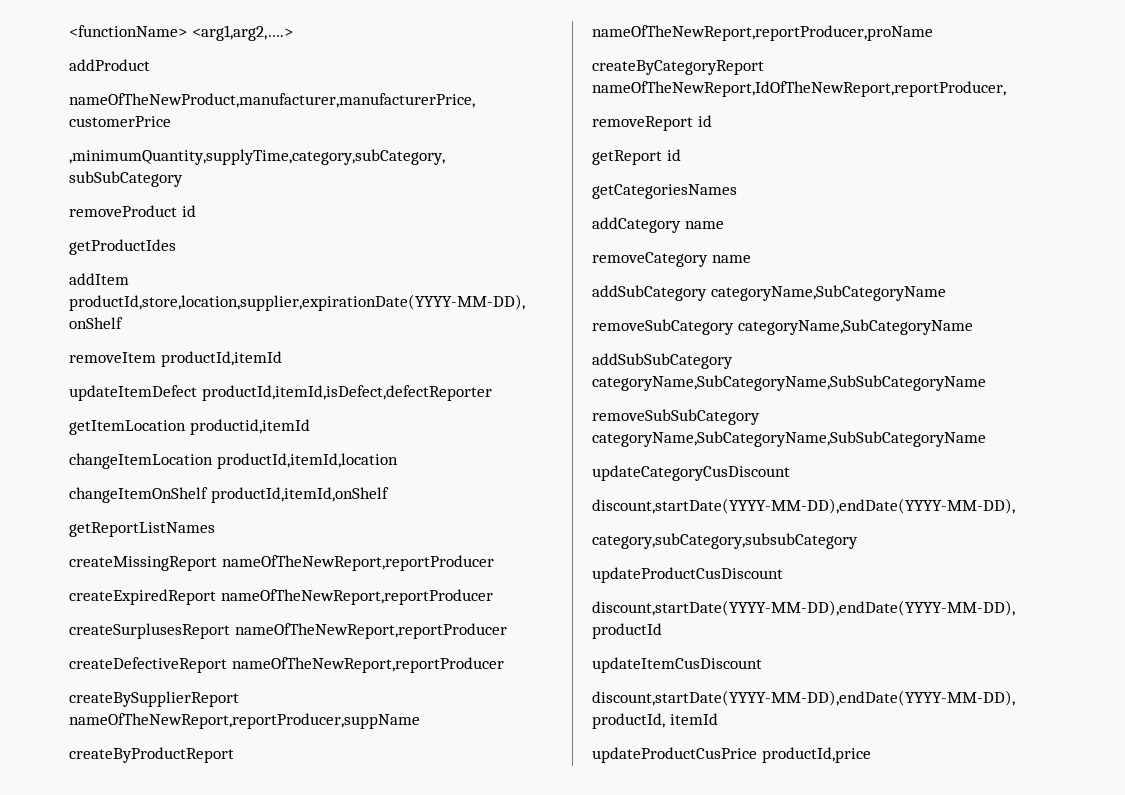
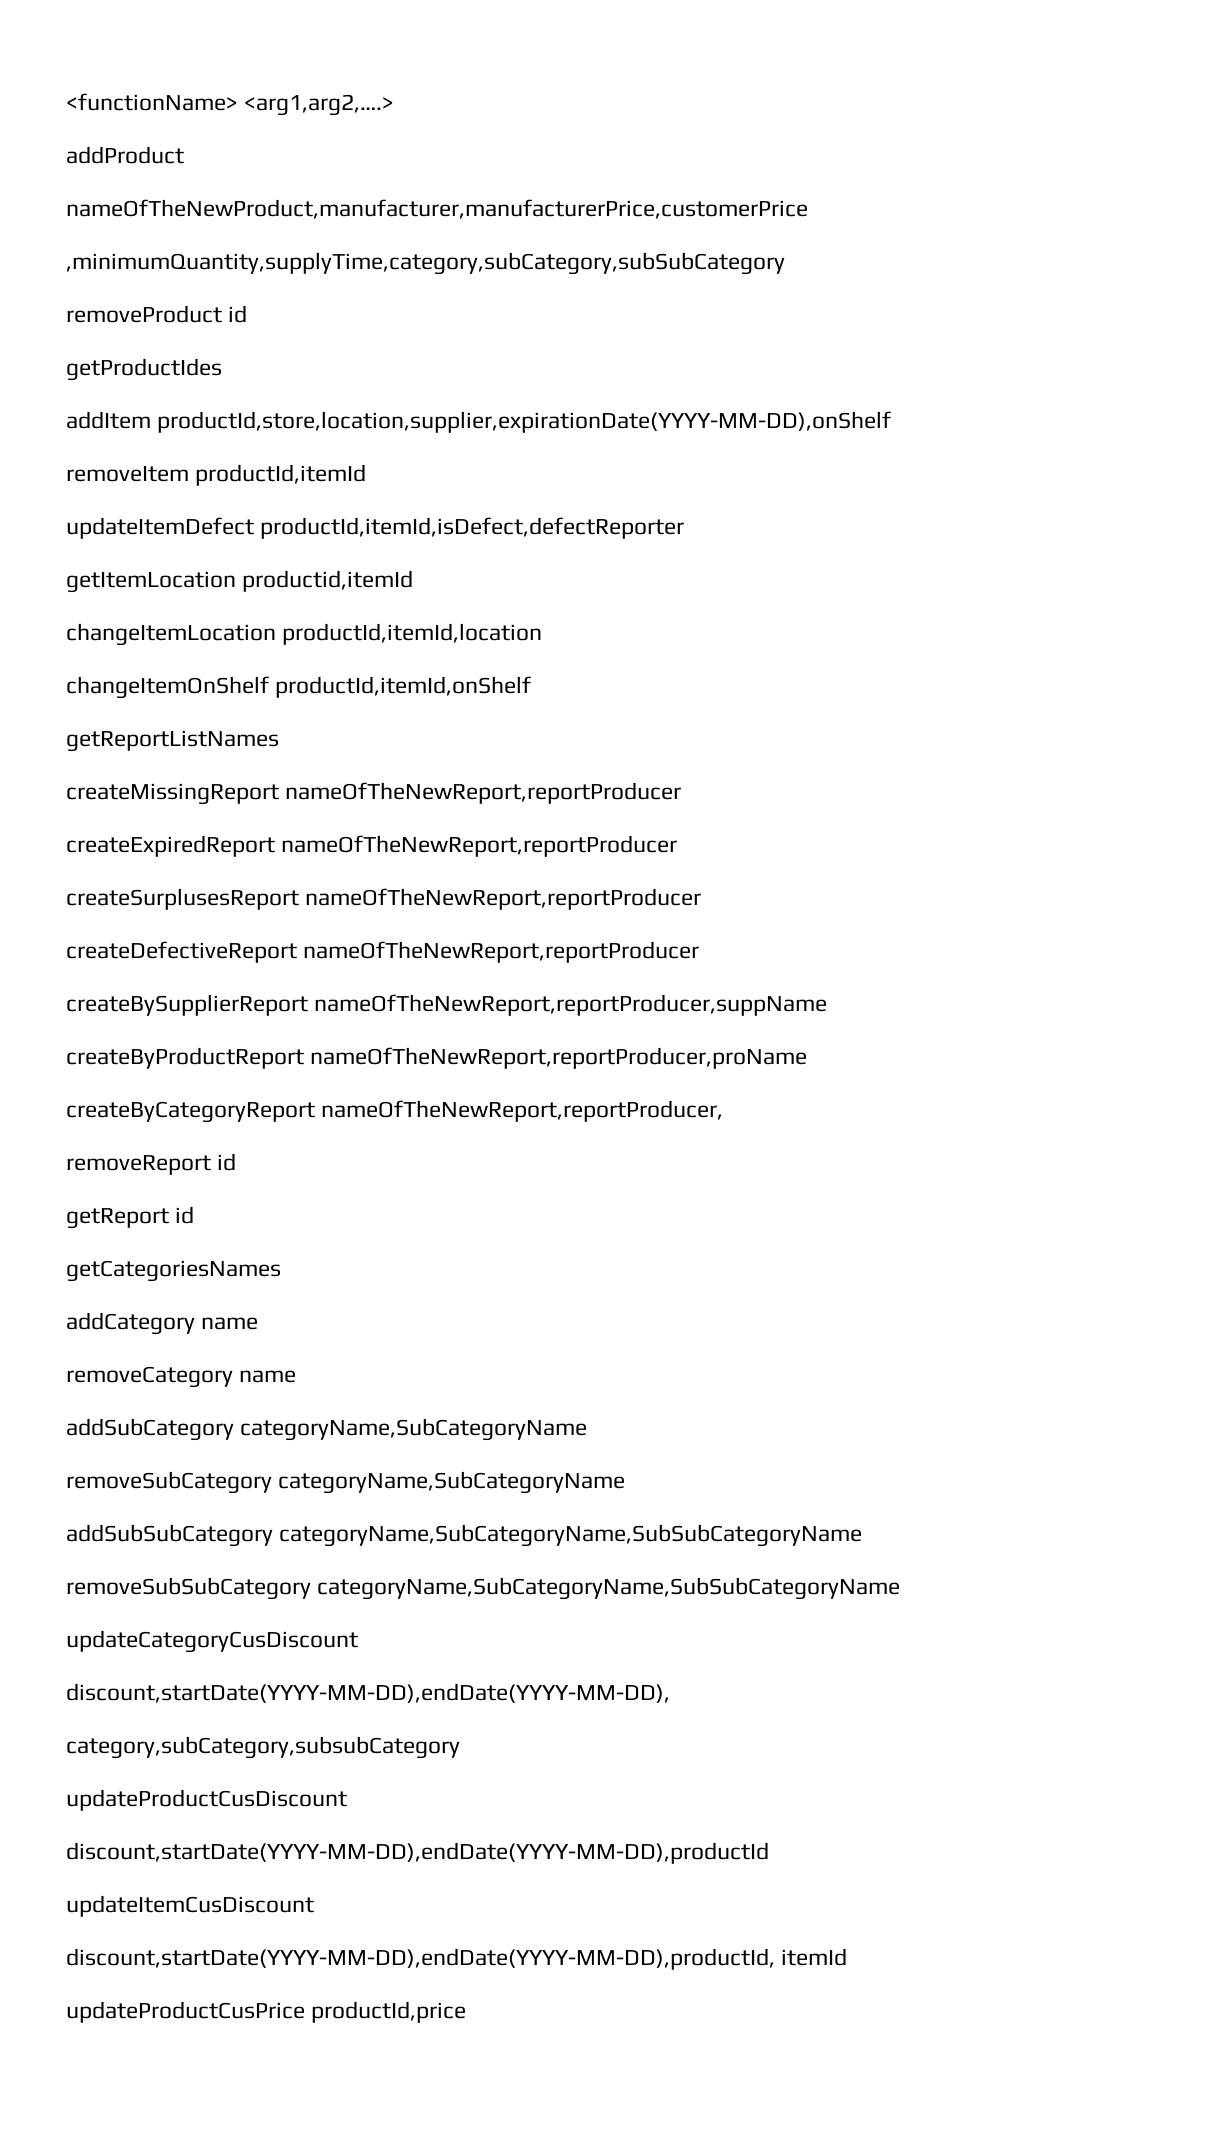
- createByCategoryReport nameOfTheNewReport,IdOfTheNewReport,reportProducer,
+ createByCategoryReport nameOfTheNewReport,reportProducer,

